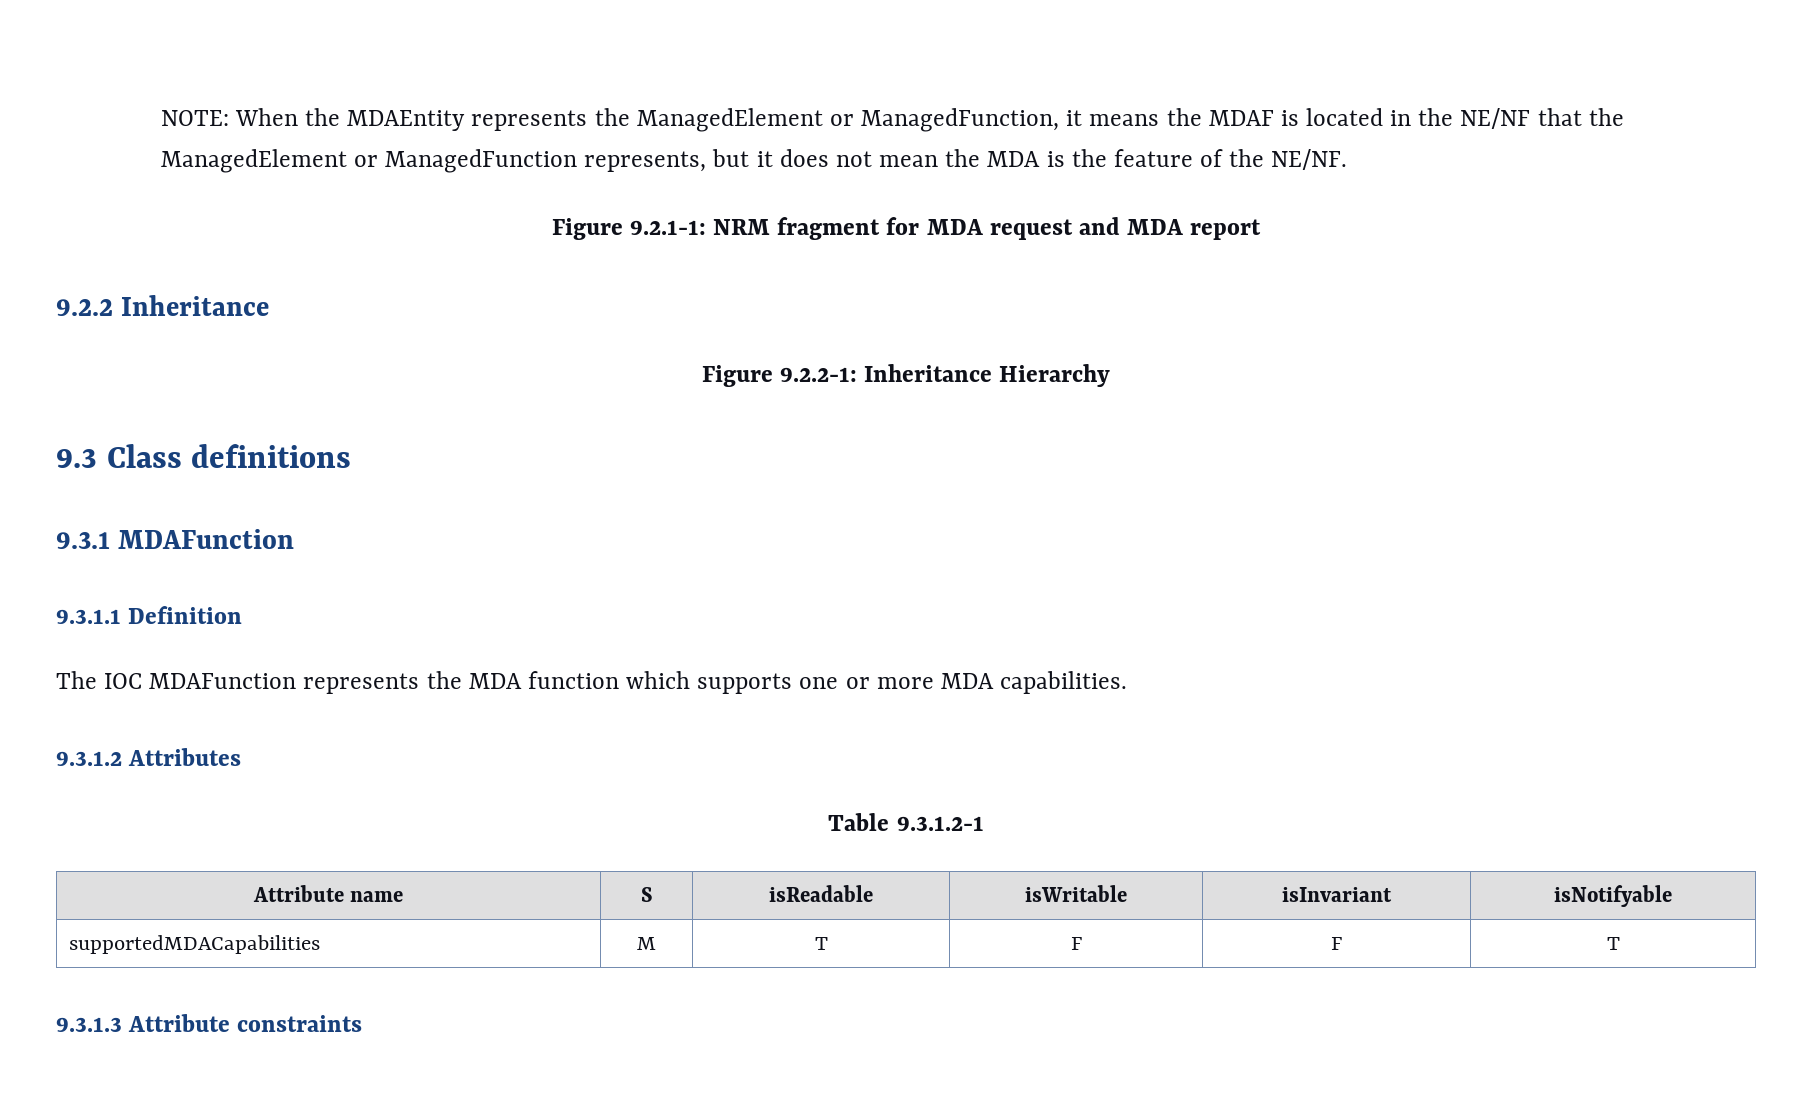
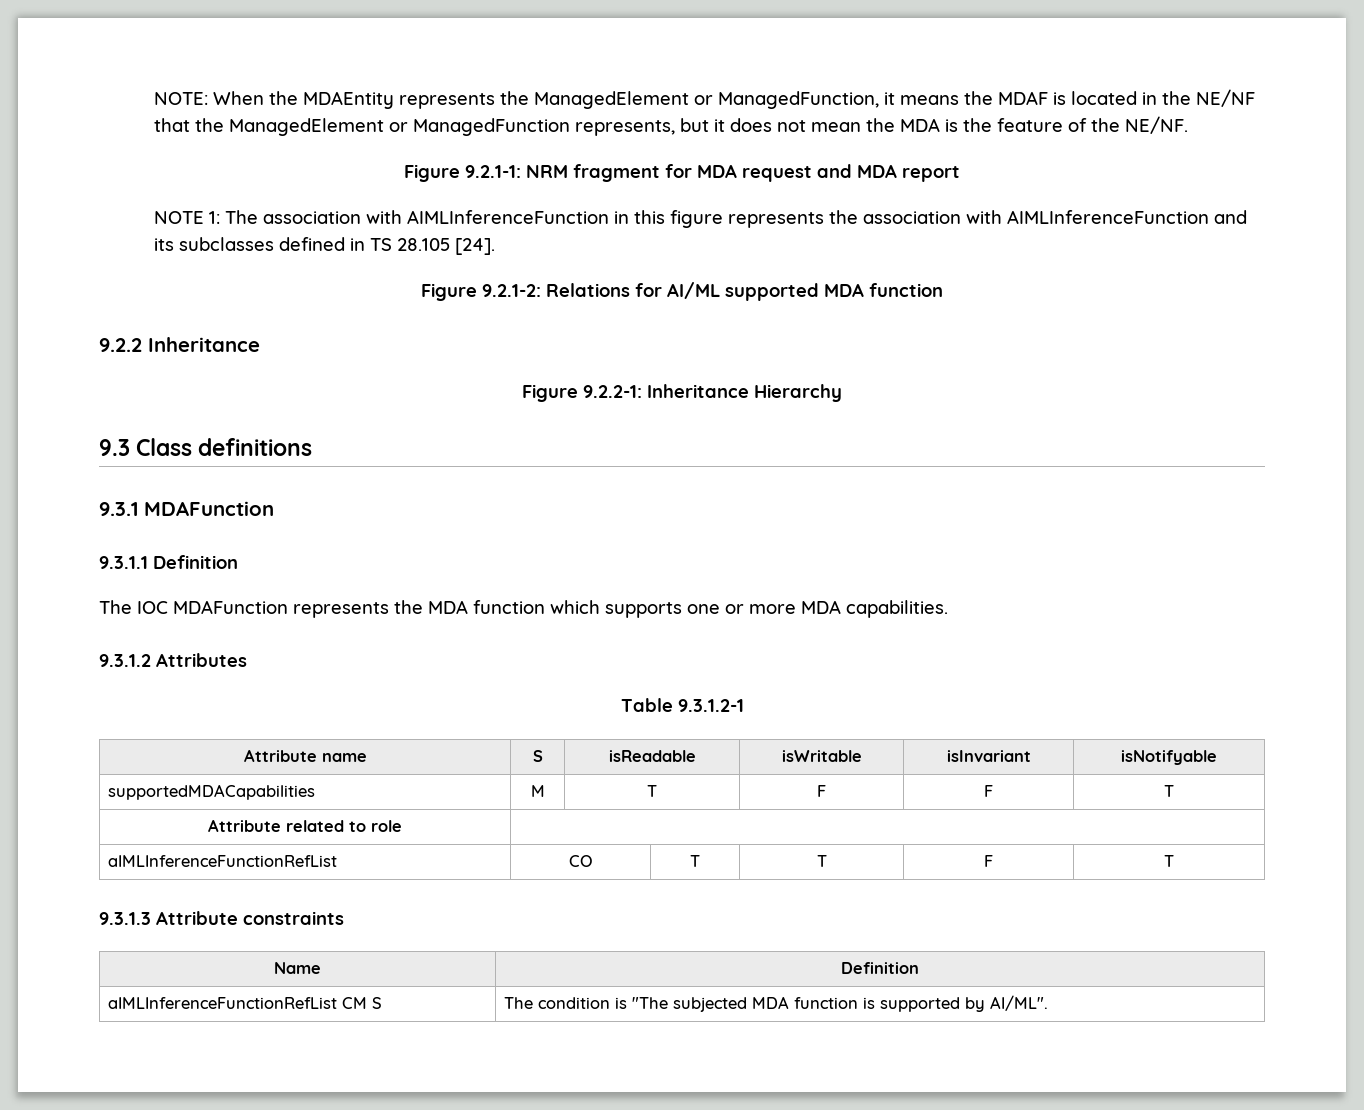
+ NOTE 1: The association with AIMLInferenceFunction in this figure represents the association with AIMLInferenceFunction and its subclasses defined in TS 28.105 [24].
+ Figure 9.2.1-2: Relations for AI/ML supported MDA function
+ Attribute related to role |
+ aIMLInferenceFunctionRefList | CO | T | T | F | T
  9.3.1.3 Attribute constraints
+ Name | Definition
+ aIMLInferenceFunctionRefList CM S | The condition is "The subjected MDA function is supported by AI/ML".

